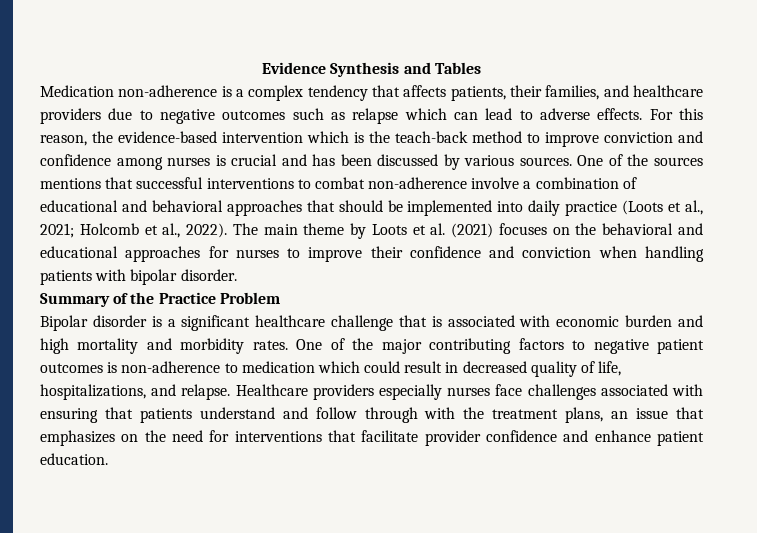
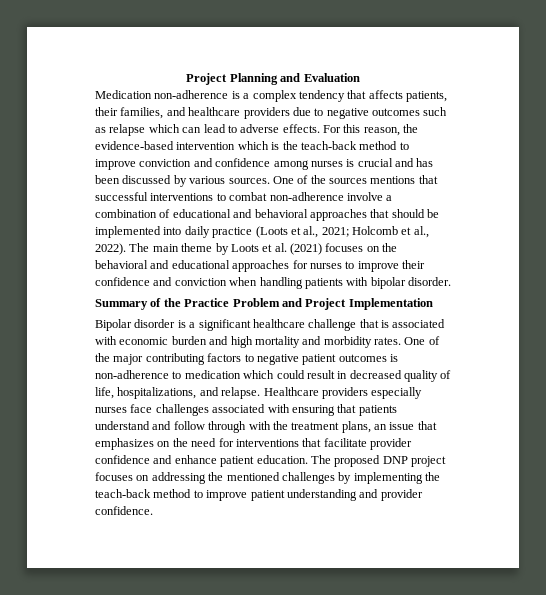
- Evidence Synthesis and Tables
+ Project Planning and Evaluation
- Summary of the Practice Problem
+ Summary of the Practice Problem and Project Implementation
+ The proposed DNP project focuses on addressing the mentioned challenges by implementing the teach-back method to improve patient understanding and provider confidence.

